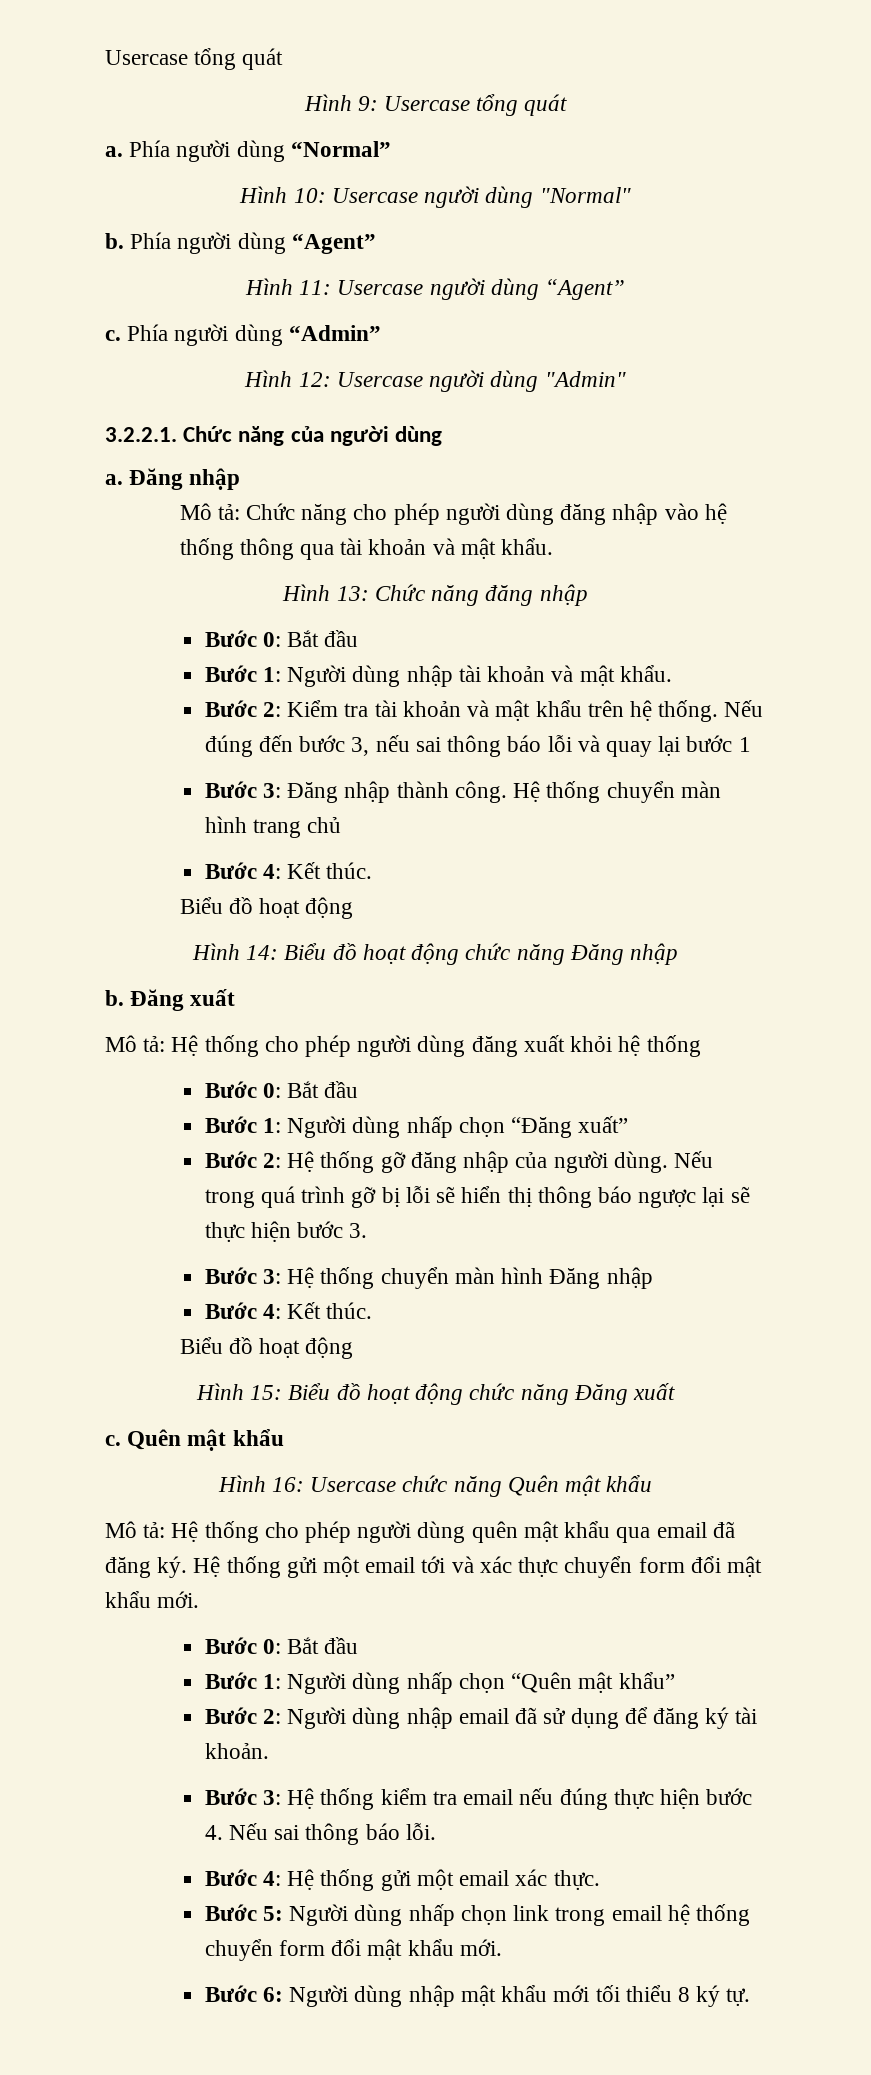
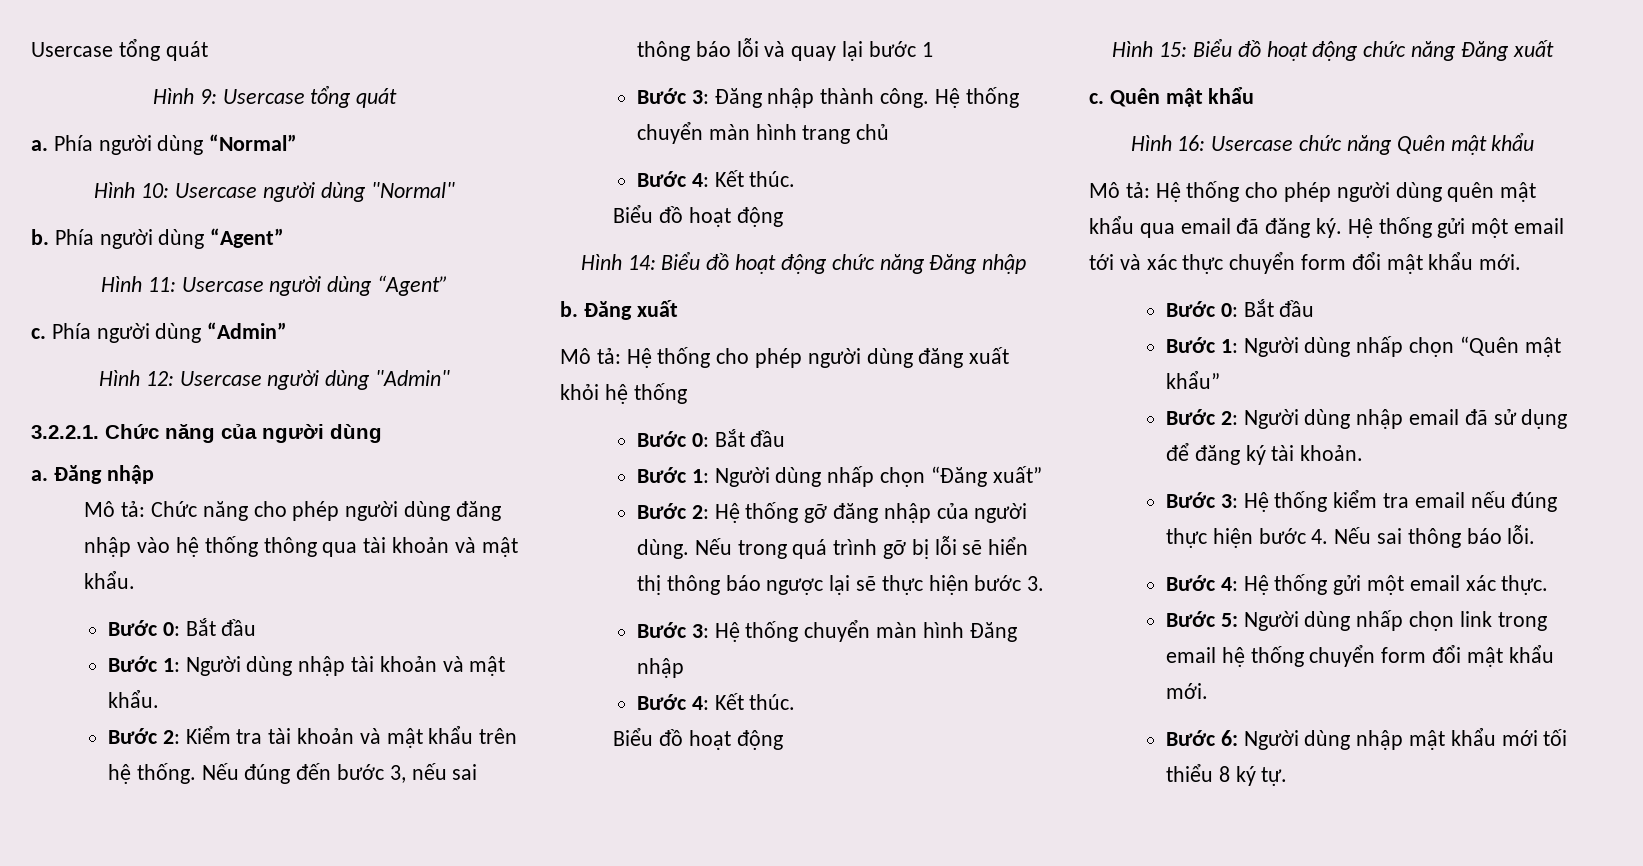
- Hình 13: Chức năng đăng nhập

